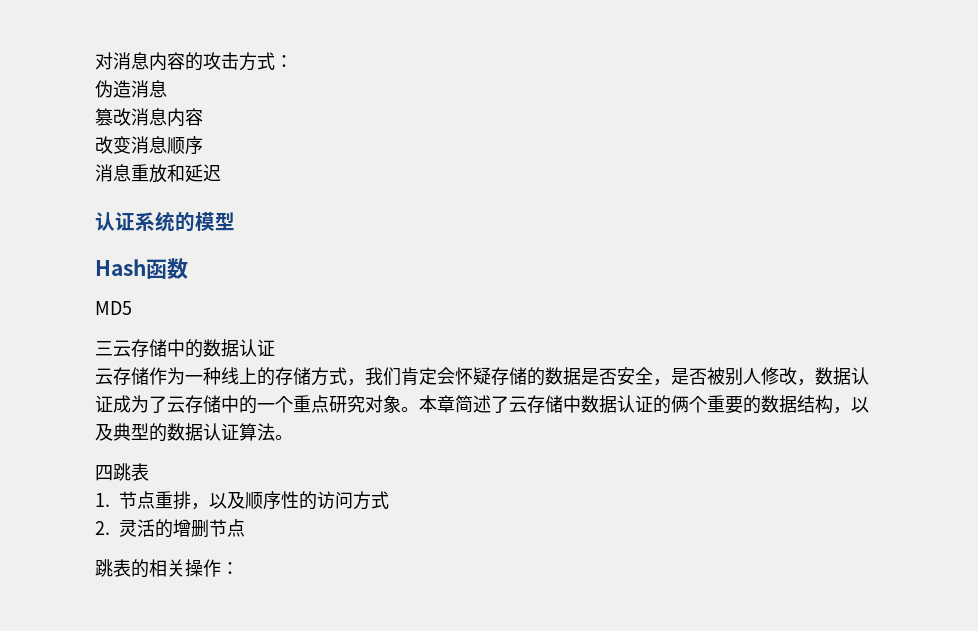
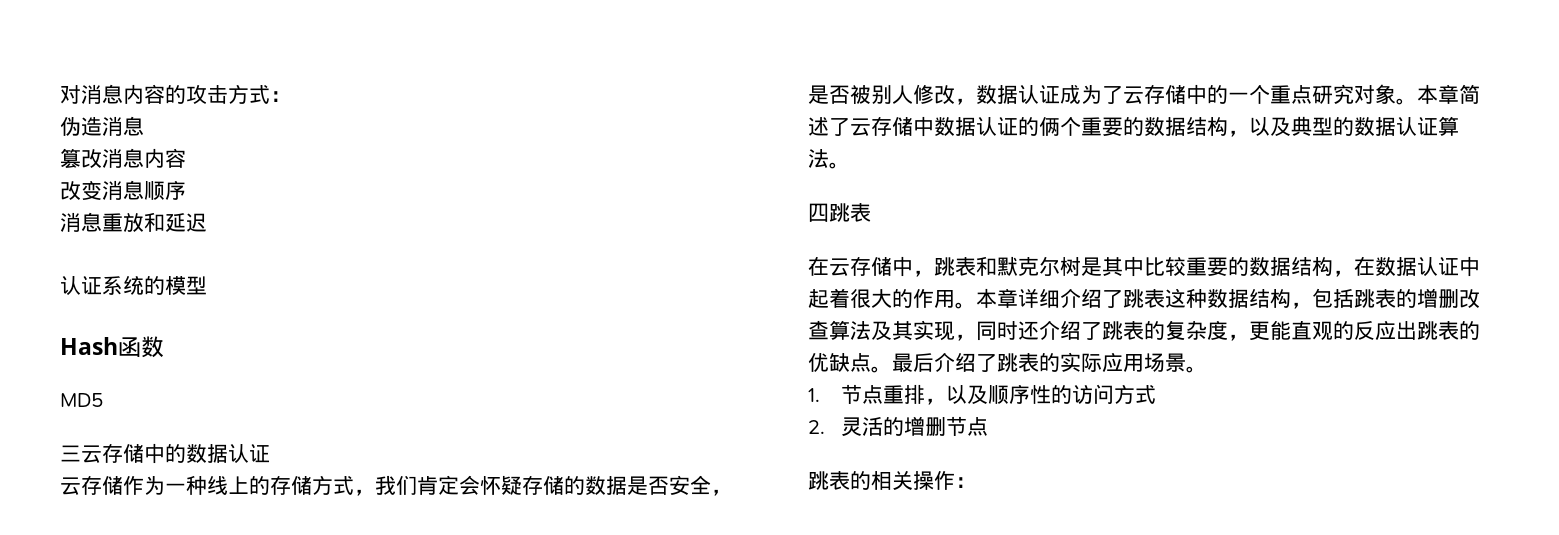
+ 在云存储中，跳表和默克尔树是其中比较重要的数据结构，在数据认证中起着很大的作用。本章详细介绍了跳表这种数据结构，包括跳表的增删改查算法及其实现，同时还介绍了跳表的复杂度，更能直观的反应出跳表的优缺点。最后介绍了跳表的实际应用场景。

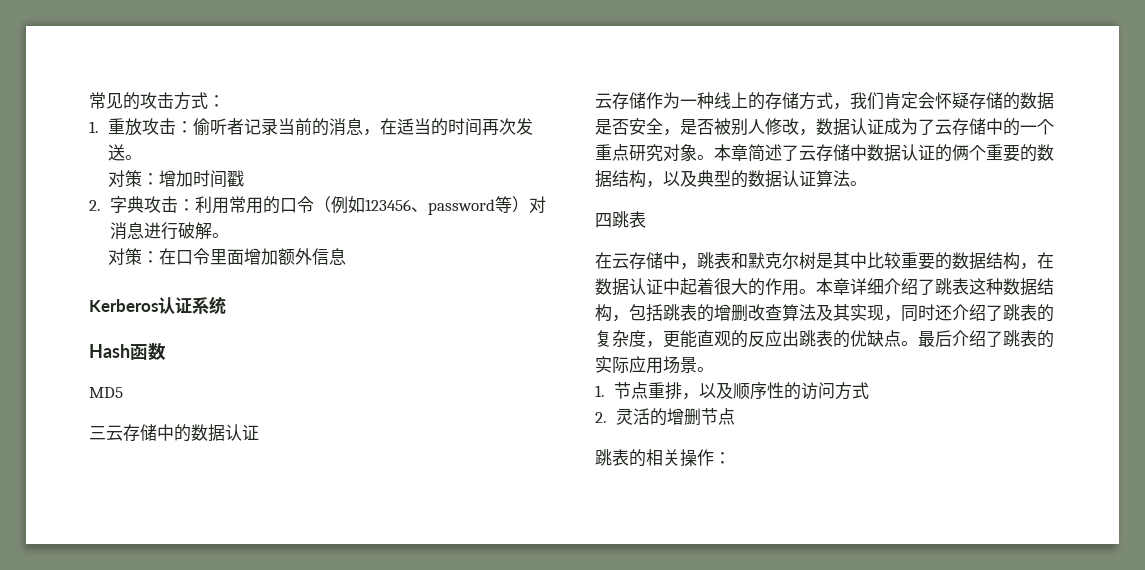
- 对消息内容的攻击方式：
+ 常见的攻击方式：
- 伪造消息
- 篡改消息内容
- 改变消息顺序
- 消息重放和延迟
- 认证系统的模型
+ 1.重放攻击：偷听者记录当前的消息，在适当的时间再次发送。
+ 对策：增加时间戳
+ 2.字典攻击：利用常用的口令（例如123456、password等）对消息进行破解。
+ 对策：在口令里面增加额外信息
+ Kerberos认证系统

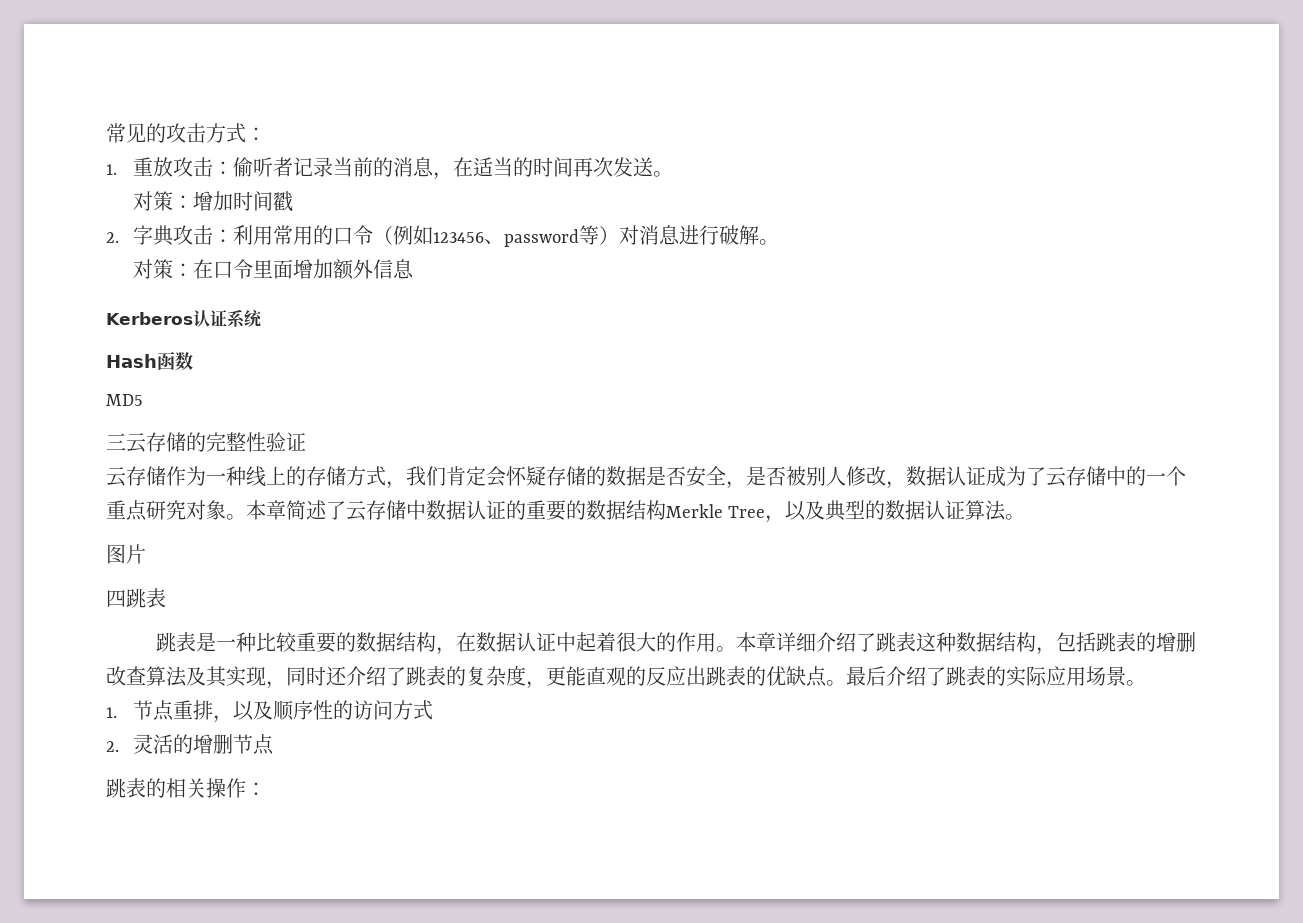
- 三云存储中的数据认证
+ 三云存储的完整性验证
- 本章简述了云存储中数据认证的俩个重要的数据结构，以及典型的数据认证算法。
+ 本章简述了云存储中数据认证的重要的数据结构Merkle Tree，以及典型的数据认证算法。
+ 图片
- 在云存储中，跳表和默克尔树是其中比较重要的数据结构，在数据认证中起着很大的作用。
+ 跳表是一种比较重要的数据结构，在数据认证中起着很大的作用。

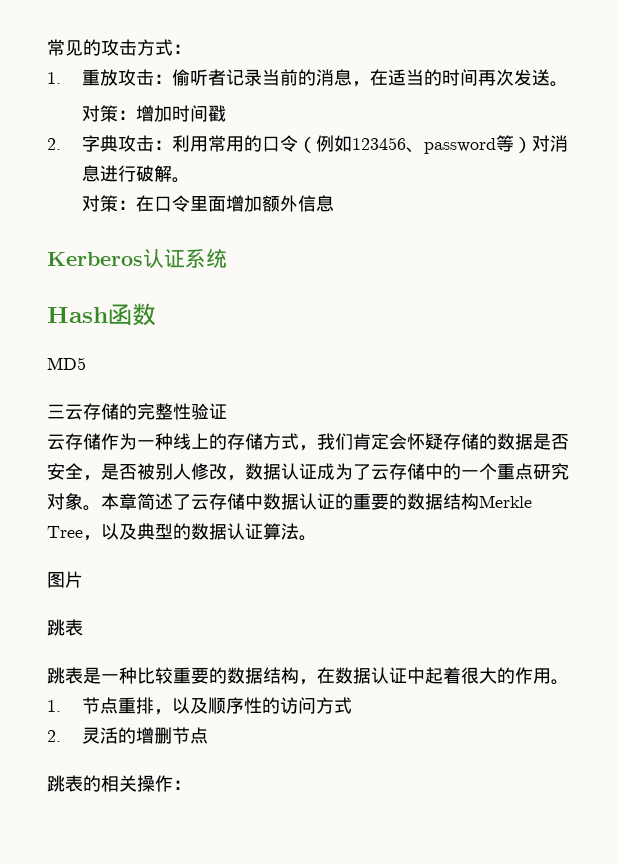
  图片
- 四跳表
+ 跳表
- 本章详细介绍了跳表这种数据结构，包括跳表的增删改查算法及其实现，同时还介绍了跳表的复杂度，更能直观的反应出跳表的优缺点。最后介绍了跳表的实际应用场景。

